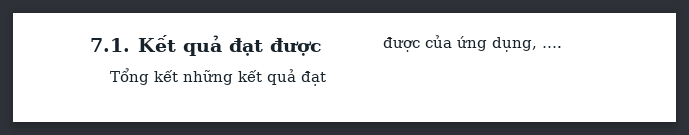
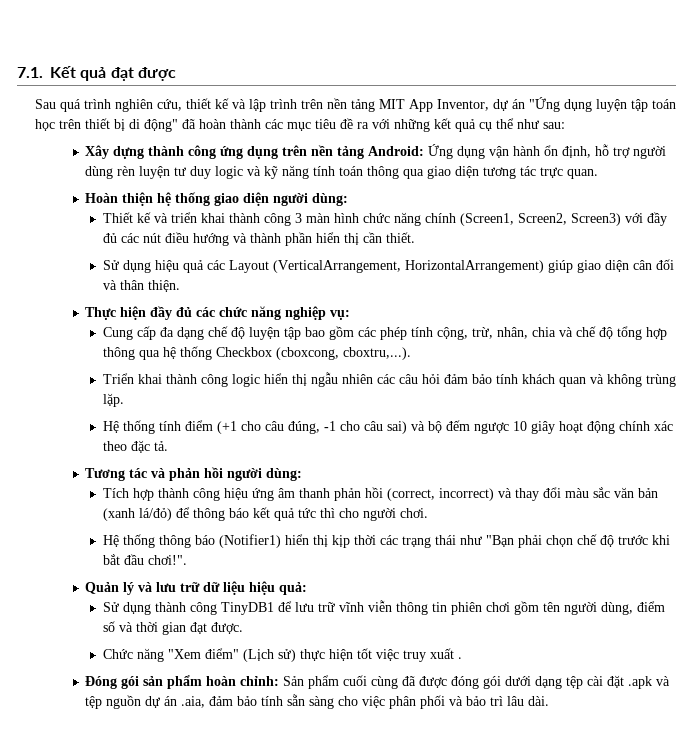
- Tổng kết những kết quả đạt được của ứng dụng, ….
+ Sau quá trình nghiên cứu, thiết kế và lập trình trên nền tảng MIT App Inventor, dự án "Ứng dụng luyện tập toán học trên thiết bị di động" đã hoàn thành các mục tiêu đề ra với những kết quả cụ thể như sau:
+ Xây dựng thành công ứng dụng trên nền tảng Android: Ứng dụng vận hành ổn định, hỗ trợ người dùng rèn luyện tư duy logic và kỹ năng tính toán thông qua giao diện tương tác trực quan.
+ Hoàn thiện hệ thống giao diện người dùng:
+ Thiết kế và triển khai thành công 3 màn hình chức năng chính (Screen1, Screen2, Screen3) với đầy đủ các nút điều hướng và thành phần hiển thị cần thiết.
+ Sử dụng hiệu quả các Layout (VerticalArrangement, HorizontalArrangement) giúp giao diện cân đối và thân thiện.
+ Thực hiện đầy đủ các chức năng nghiệp vụ:
+ Cung cấp đa dạng chế độ luyện tập bao gồm các phép tính cộng, trừ, nhân, chia và chế độ tổng hợp thông qua hệ thống Checkbox (cboxcong, cboxtru,...).
+ Triển khai thành công logic hiển thị ngẫu nhiên các câu hỏi đảm bảo tính khách quan và không trùng lặp.
+ Hệ thống tính điểm (+1 cho câu đúng, -1 cho câu sai) và bộ đếm ngược 10 giây hoạt động chính xác theo đặc tả.
+ Tương tác và phản hồi người dùng:
+ Tích hợp thành công hiệu ứng âm thanh phản hồi (correct, incorrect) và thay đổi màu sắc văn bản (xanh lá/đỏ) để thông báo kết quả tức thì cho người chơi.
+ Hệ thống thông báo (Notifier1) hiển thị kịp thời các trạng thái như "Bạn phải chọn chế độ trước khi bắt đầu chơi!".
+ Quản lý và lưu trữ dữ liệu hiệu quả:
+ Sử dụng thành công TinyDB1 để lưu trữ vĩnh viễn thông tin phiên chơi gồm tên người dùng, điểm số và thời gian đạt được.
+ Chức năng "Xem điểm" (Lịch sử) thực hiện tốt việc truy xuất .
+ Đóng gói sản phẩm hoàn chỉnh: Sản phẩm cuối cùng đã được đóng gói dưới dạng tệp cài đặt .apk và tệp nguồn dự án .aia, đảm bảo tính sẵn sàng cho việc phân phối và bảo trì lâu dài.

